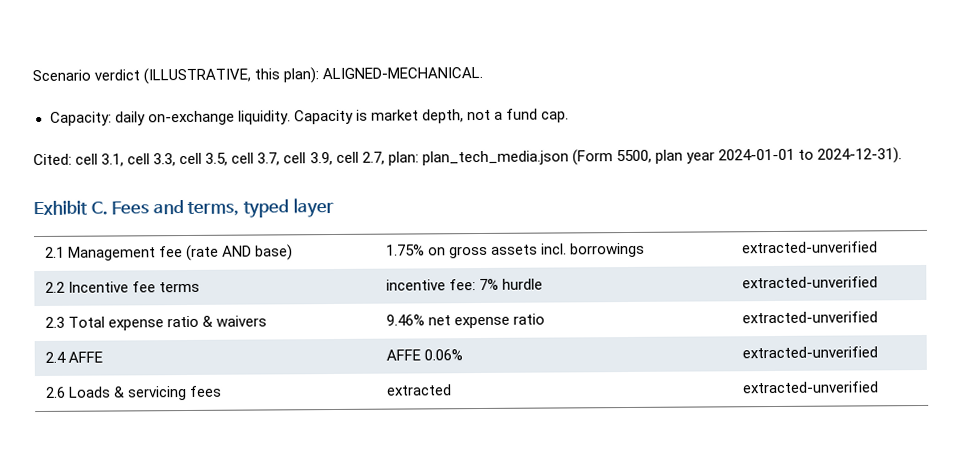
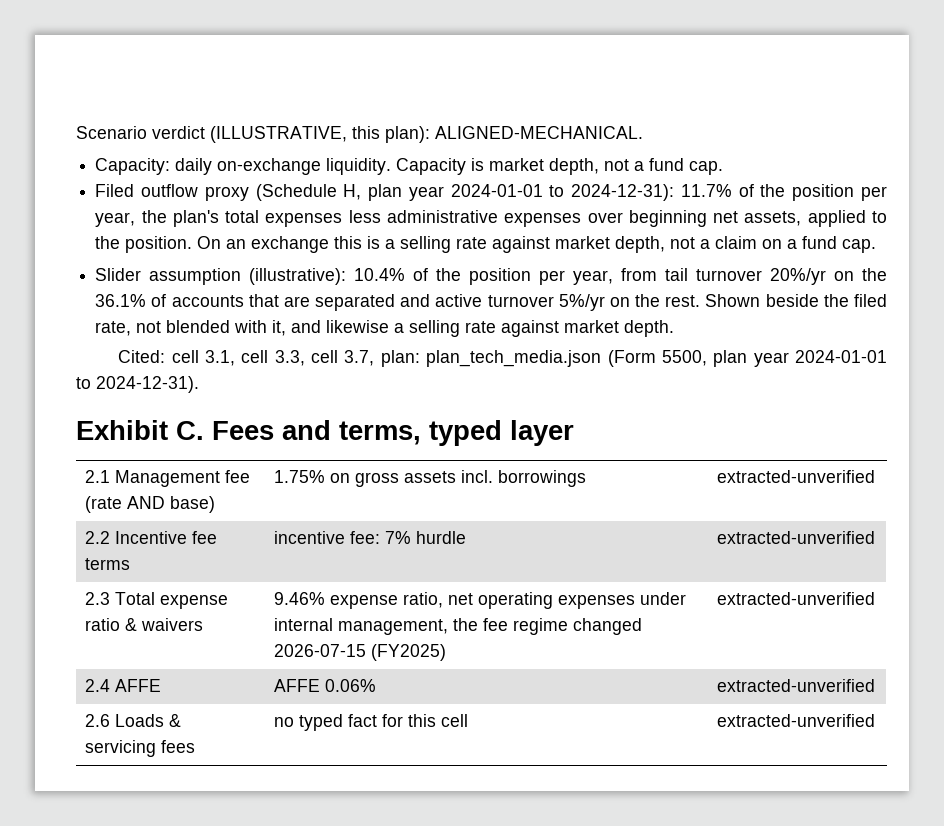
+ Filed outflow proxy (Schedule H, plan year 2024-01-01 to 2024-12-31): 11.7% of the position per year, the plan's total expenses less administrative expenses over beginning net assets, applied to the position. On an exchange this is a selling rate against market depth, not a claim on a fund cap.
+ Slider assumption (illustrative): 10.4% of the position per year, from tail turnover 20%/yr on the 36.1% of accounts that are separated and active turnover 5%/yr on the rest. Shown beside the filed rate, not blended with it, and likewise a selling rate against market depth.
- Cited: cell 3.1, cell 3.3, cell 3.5, cell 3.7, cell 3.9, cell 2.7, plan: plan_tech_media.json (Form 5500, plan year 2024-01-01 to 2024-12-31).
+ Cited: cell 3.1, cell 3.3, cell 3.7, plan: plan_tech_media.json (Form 5500, plan year 2024-01-01 to 2024-12-31).
- 2.3 Total expense ratio & waivers | 9.46% net expense ratio | extracted-unverified
+ 2.3 Total expense ratio & waivers | 9.46% expense ratio, net operating expenses under internal management, the fee regime changed 2026-07-15 (FY2025) | extracted-unverified
- 2.6 Loads & servicing fees | extracted | extracted-unverified
+ 2.6 Loads & servicing fees | no typed fact for this cell | extracted-unverified

